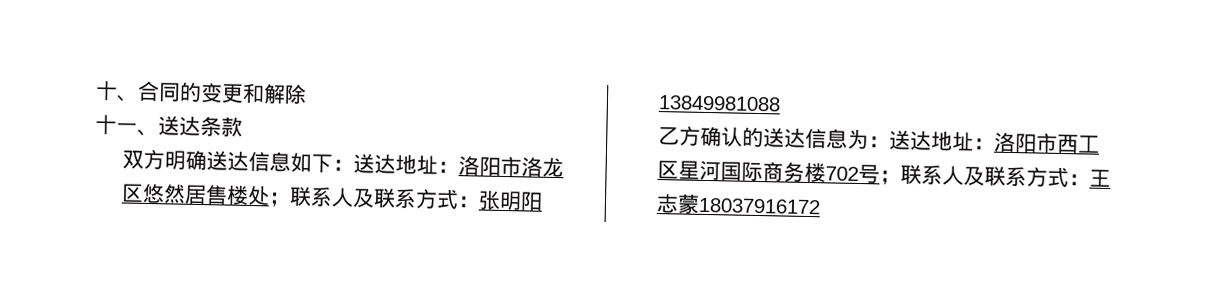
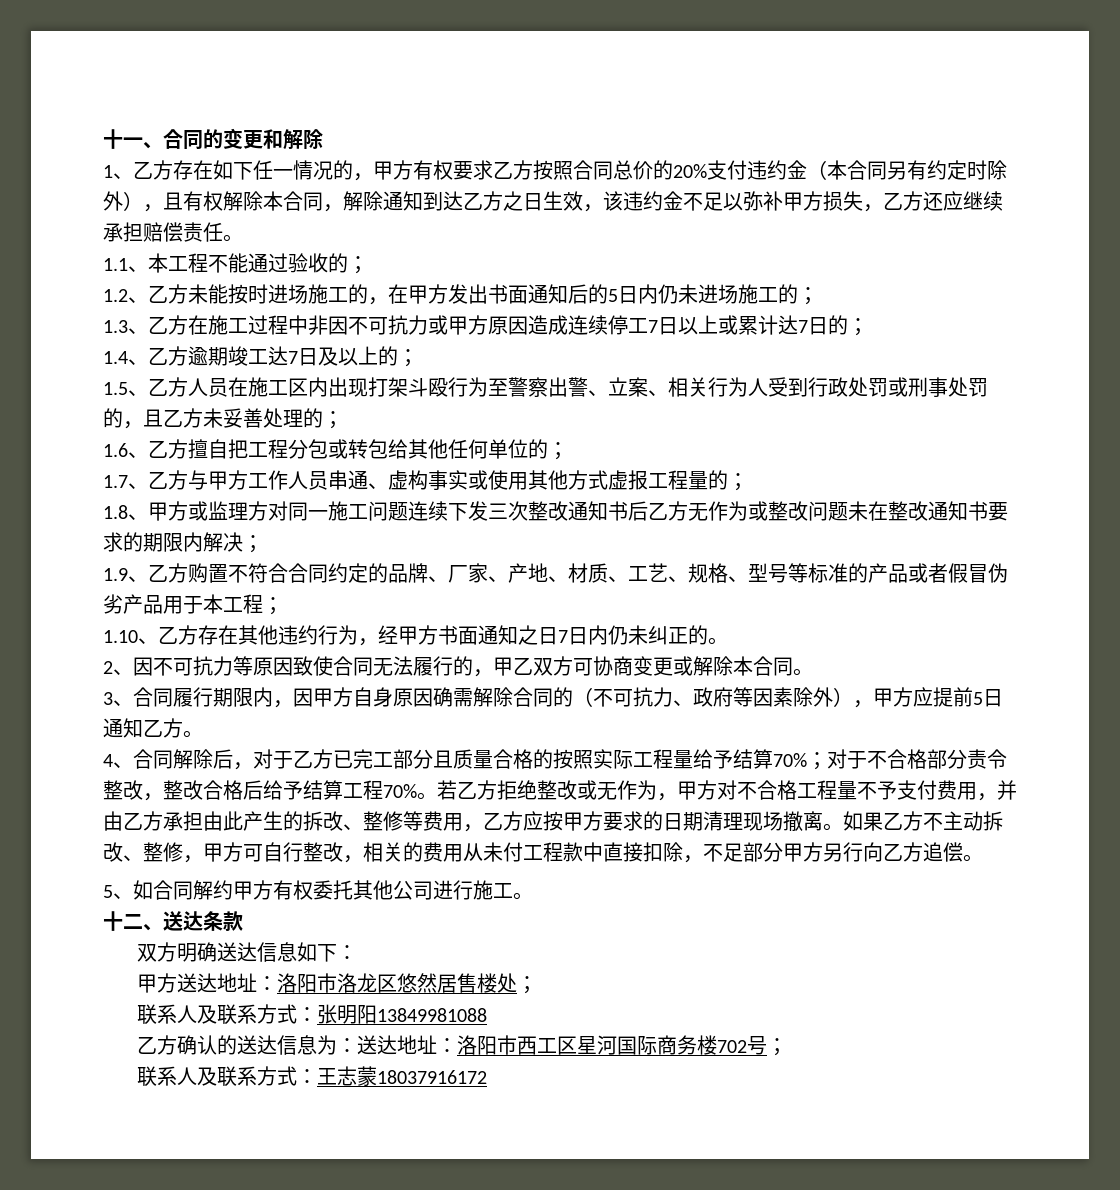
- 十、合同的变更和解除
+ 十一、合同的变更和解除
- 十一、送达条款
+ 1、乙方存在如下任一情况的，甲方有权要求乙方按照合同总价的20%支付违约金（本合同另有约定时除外），且有权解除本合同，解除通知到达乙方之日生效，该违约金不足以弥补甲方损失，乙方还应继续承担赔偿责任。
+ 1.1、本工程不能通过验收的；
+ 1.2、乙方未能按时进场施工的，在甲方发出书面通知后的5日内仍未进场施工的；
+ 1.3、乙方在施工过程中非因不可抗力或甲方原因造成连续停工7日以上或累计达7日的；
+ 1.4、乙方逾期竣工达7日及以上的；
+ 1.5、乙方人员在施工区内出现打架斗殴行为至警察出警、立案、相关行为人受到行政处罚或刑事处罚的，且乙方未妥善处理的；
+ 1.6、乙方擅自把工程分包或转包给其他任何单位的；
+ 1.7、乙方与甲方工作人员串通、虚构事实或使用其他方式虚报工程量的；
+ 1.8、甲方或监理方对同一施工问题连续下发三次整改通知书后乙方无作为或整改问题未在整改通知书要求的期限内解决；
+ 1.9、乙方购置不符合合同约定的品牌、厂家、产地、材质、工艺、规格、型号等标准的产品或者假冒伪劣产品用于本工程；
+ 1.10、乙方存在其他违约行为，经甲方书面通知之日7日内仍未纠正的。
+ 2、因不可抗力等原因致使合同无法履行的，甲乙双方可协商变更或解除本合同。
+ 3、合同履行期限内，因甲方自身原因确需解除合同的（不可抗力、政府等因素除外），甲方应提前5日通知乙方。
+ 4、合同解除后，对于乙方已完工部分且质量合格的按照实际工程量给予结算70%；对于不合格部分责令整改，整改合格后给予结算工程70%。若乙方拒绝整改或无作为，甲方对不合格工程量不予支付费用，并由乙方承担由此产生的拆改、整修等费用，乙方应按甲方要求的日期清理现场撤离。如果乙方不主动拆改、整修，甲方可自行整改，相关的费用从未付工程款中直接扣除，不足部分甲方另行向乙方追偿。
+ 5、如合同解约甲方有权委托其他公司进行施工。
+ 十二、送达条款
- 双方明确送达信息如下：送达地址：洛阳市洛龙区悠然居售楼处；联系人及联系方式：张明阳13849981088
+ 双方明确送达信息如下：
+ 甲方送达地址：洛阳市洛龙区悠然居售楼处；
+ 联系人及联系方式：张明阳13849981088
- 乙方确认的送达信息为：送达地址：洛阳市西工区星河国际商务楼702号；联系人及联系方式：王志蒙18037916172
+ 乙方确认的送达信息为：送达地址：洛阳市西工区星河国际商务楼702号；
+ 联系人及联系方式：王志蒙18037916172

